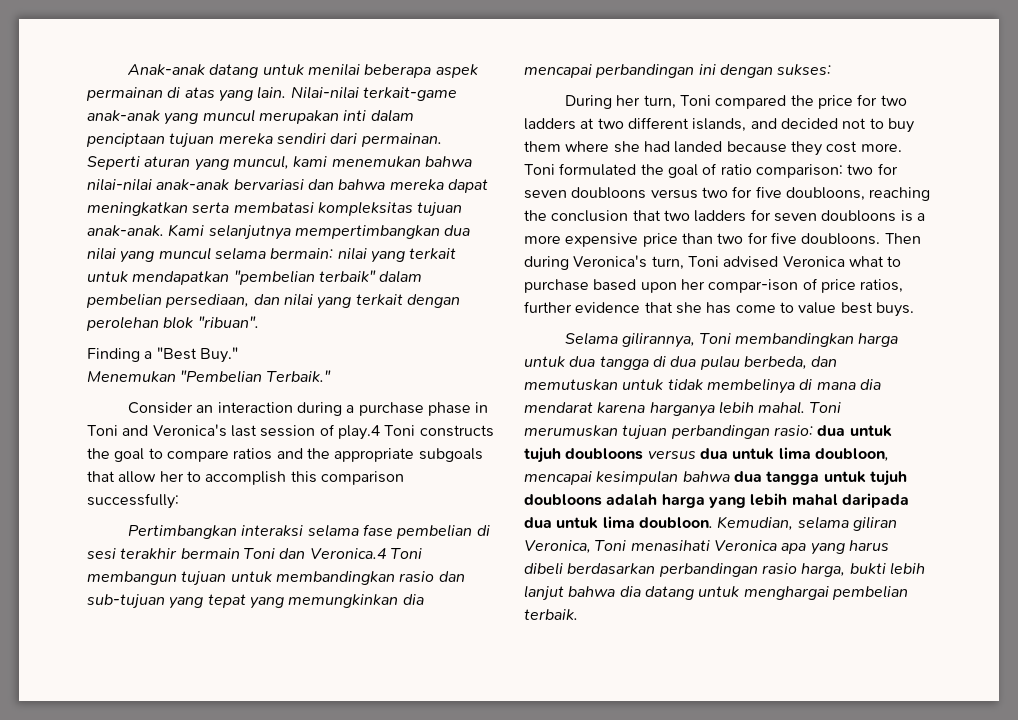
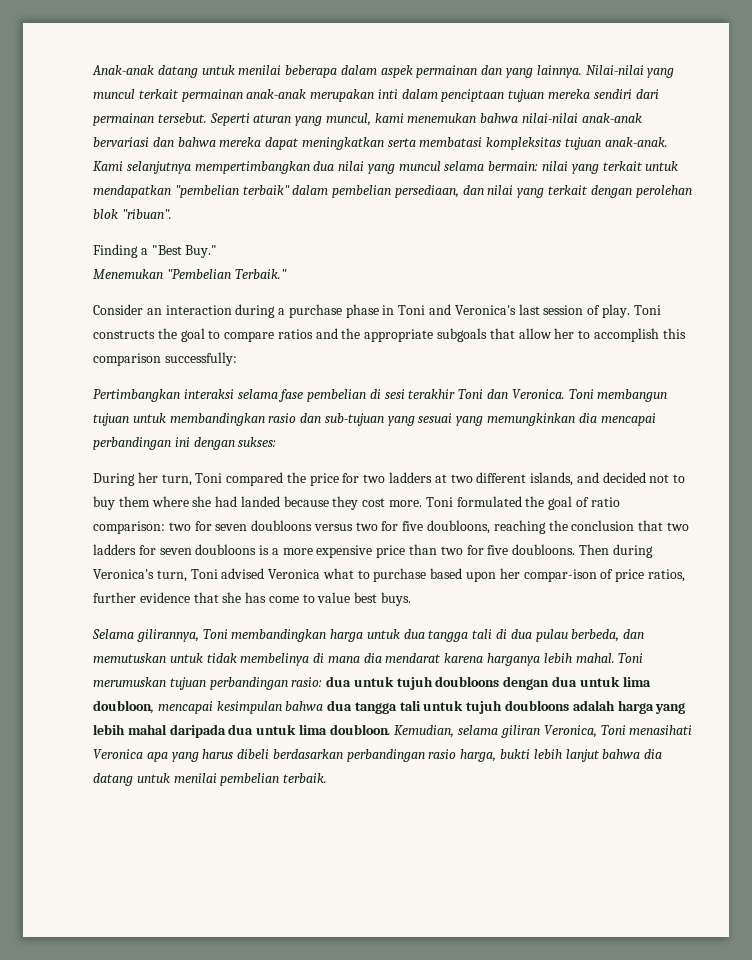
- Anak-anak datang untuk menilai beberapa aspek permainan di atas yang lain. Nilai-nilai terkait-game anak-anak yang muncul merupakan inti dalam penciptaan tujuan mereka sendiri dari permainan.
+ Anak-anak datang untuk menilai beberapa dalam aspek permainan dan yang lainnya. Nilai-nilai yang muncul terkait permainan anak-anak merupakan inti dalam penciptaan tujuan mereka sendiri dari permainan tersebut.
- Consider an interaction during a purchase phase in Toni and Veronica's last session of play.4 Toni constructs the goal to compare ratios and the appropriate subgoals that allow her to accomplish this comparison successfully:
+ Consider an interaction during a purchase phase in Toni and Veronica's last session of play. Toni constructs the goal to compare ratios and the appropriate subgoals that allow her to accomplish this comparison successfully:
- Pertimbangkan interaksi selama fase pembelian di sesi terakhir bermain Toni dan Veronica.4 Toni membangun tujuan untuk membandingkan rasio dan sub-tujuan yang tepat yang memungkinkan dia mencapai perbandingan ini dengan sukses:
+ Pertimbangkan interaksi selama fase pembelian di sesi terakhir Toni dan Veronica. Toni membangun tujuan untuk membandingkan rasio dan sub-tujuan yang sesuai yang memungkinkan dia mencapai perbandingan ini dengan sukses:
- Selama gilirannya, Toni membandingkan harga untuk dua tangga di dua pulau berbeda, dan memutuskan untuk tidak membelinya di mana dia mendarat karena harganya lebih mahal.
+ Selama gilirannya, Toni membandingkan harga untuk dua tangga tali di dua pulau berbeda, dan memutuskan untuk tidak membelinya di mana dia mendarat karena harganya lebih mahal.
- Toni merumuskan tujuan perbandingan rasio: dua untuk tujuh doubloons versus dua untuk lima doubloon, mencapai kesimpulan bahwa dua tangga untuk tujuh doubloons adalah harga yang lebih mahal daripada dua untuk lima doubloon.
+ Toni merumuskan tujuan perbandingan rasio: dua untuk tujuh doubloons dengan dua untuk lima doubloon, mencapai kesimpulan bahwa dua tangga tali untuk tujuh doubloons adalah harga yang lebih mahal daripada dua untuk lima doubloon.
- Kemudian, selama giliran Veronica, Toni menasihati Veronica apa yang harus dibeli berdasarkan perbandingan rasio harga, bukti lebih lanjut bahwa dia datang untuk menghargai pembelian terbaik.
+ Kemudian, selama giliran Veronica, Toni menasihati Veronica apa yang harus dibeli berdasarkan perbandingan rasio harga, bukti lebih lanjut bahwa dia datang untuk menilai pembelian terbaik.

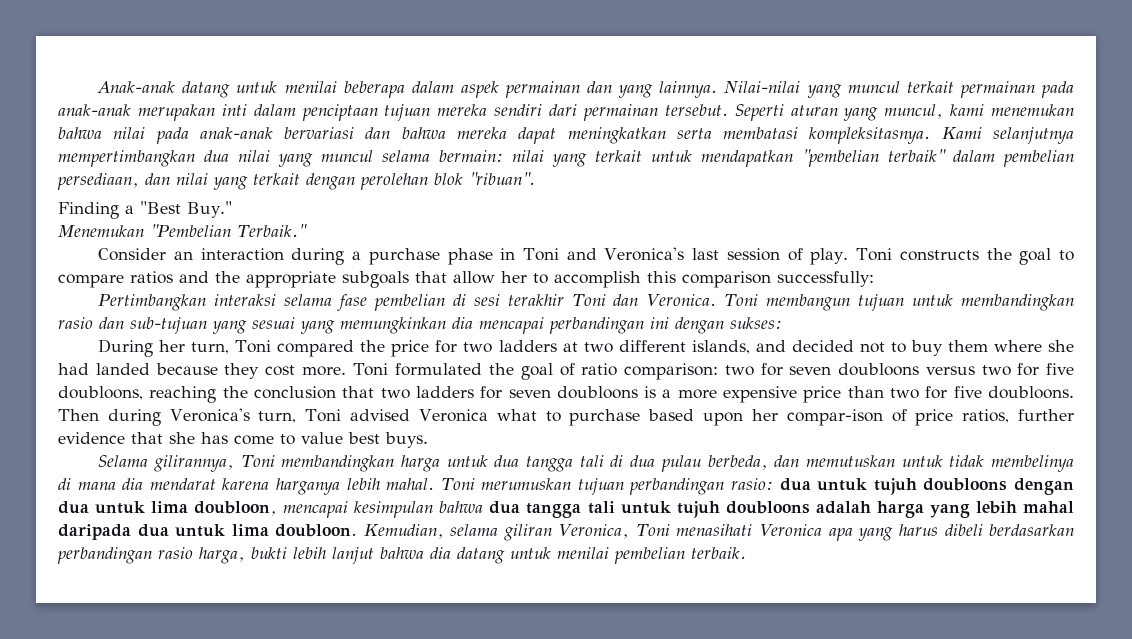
- Nilai-nilai yang muncul terkait permainan anak-anak merupakan inti dalam penciptaan tujuan mereka sendiri dari permainan tersebut.
+ Nilai-nilai yang muncul terkait permainan pada anak-anak merupakan inti dalam penciptaan tujuan mereka sendiri dari permainan tersebut.
- Seperti aturan yang muncul, kami menemukan bahwa nilai-nilai anak-anak bervariasi dan bahwa mereka dapat meningkatkan serta membatasi kompleksitas tujuan anak-anak.
+ Seperti aturan yang muncul, kami menemukan bahwa nilai pada anak-anak bervariasi dan bahwa mereka dapat meningkatkan serta membatasi kompleksitasnya.

